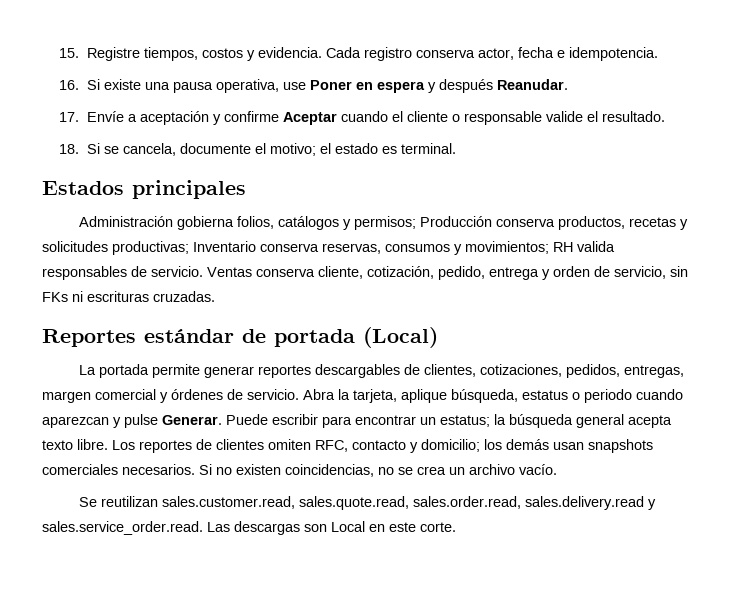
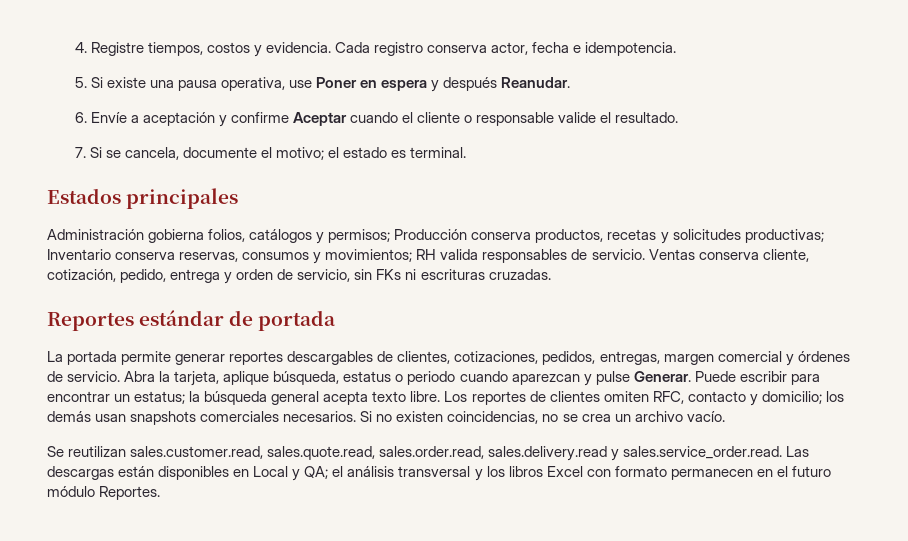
- 15. Registre tiempos, costos y evidencia.
+ 4. Registre tiempos, costos y evidencia.
- 16. Si existe una pausa operativa, use Poner en espera y después Reanudar.
+ 5. Si existe una pausa operativa, use Poner en espera y después Reanudar.
- 17. Envíe a aceptación y confirme Aceptar cuando el cliente o responsable valide el resultado.
+ 6. Envíe a aceptación y confirme Aceptar cuando el cliente o responsable valide el resultado.
- 18. Si se cancela, documente el motivo; el estado es terminal.
+ 7. Si se cancela, documente el motivo; el estado es terminal.
- Reportes estándar de portada (Local)
+ Reportes estándar de portada
- Se reutilizan sales.customer.read, sales.quote.read, sales.order.read, sales.delivery.read y sales.service_order.read. Las descargas son Local en este corte.
+ Se reutilizan sales.customer.read, sales.quote.read, sales.order.read, sales.delivery.read y sales.service_order.read. Las descargas están disponibles en Local y QA; el análisis transversal y los libros Excel con formato permanecen en el futuro módulo Reportes.

